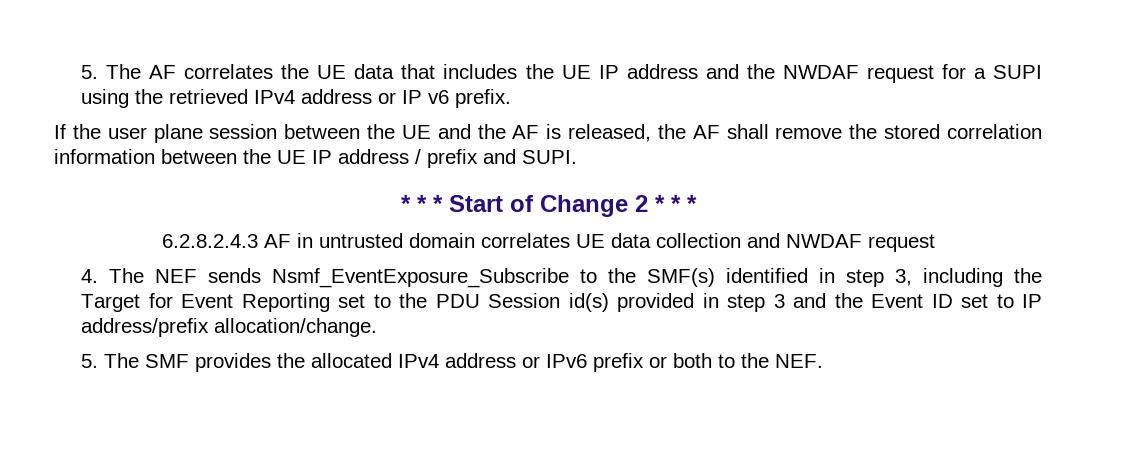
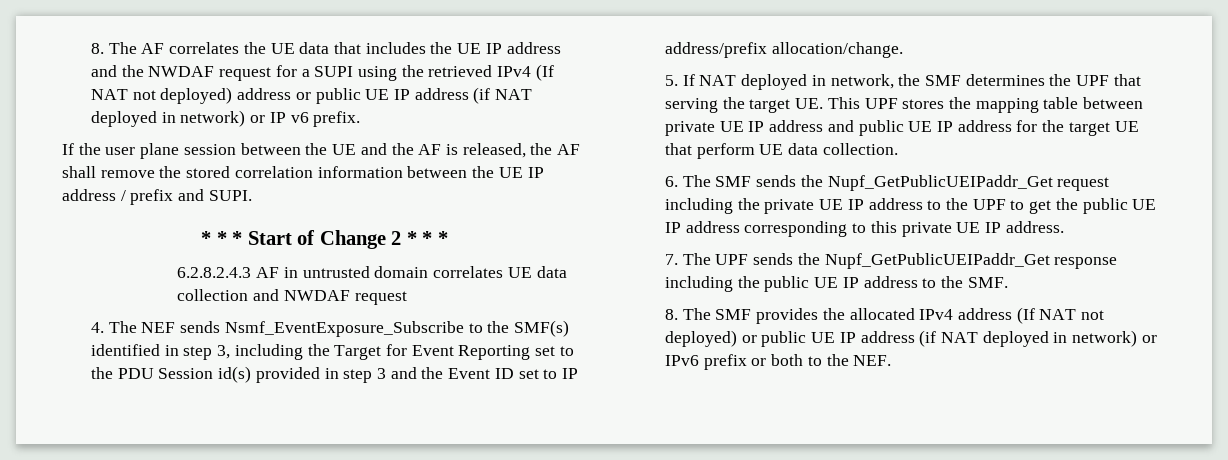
- 5. The AF correlates the UE data that includes the UE IP address and the NWDAF request for a SUPI using the retrieved IPv4 address or IP v6 prefix.
+ 8. The AF correlates the UE data that includes the UE IP address and the NWDAF request for a SUPI using the retrieved IPv4 (If NAT not deployed) address or public UE IP address (if NAT deployed in network) or IP v6 prefix.
- 5. The SMF provides the allocated IPv4 address or IPv6 prefix or both to the NEF.
+ 5. If NAT deployed in network, the SMF determines the UPF that serving the target UE. This UPF stores the mapping table between private UE IP address and public UE IP address for the target UE that perform UE data collection.
+ 6. The SMF sends the Nupf_GetPublicUEIPaddr_Get request including the private UE IP address to the UPF to get the public UE IP address corresponding to this private UE IP address.
+ 7. The UPF sends the Nupf_GetPublicUEIPaddr_Get response including the public UE IP address to the SMF.
+ 8. The SMF provides the allocated IPv4 address (If NAT not deployed) or public UE IP address (if NAT deployed in network) or IPv6 prefix or both to the NEF.

